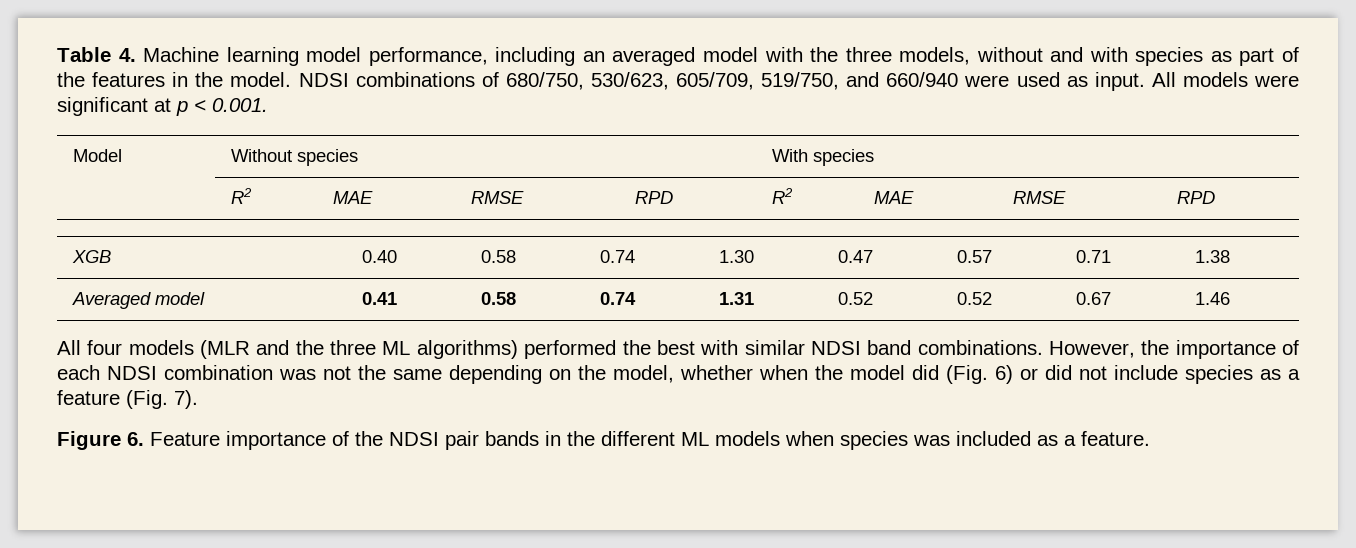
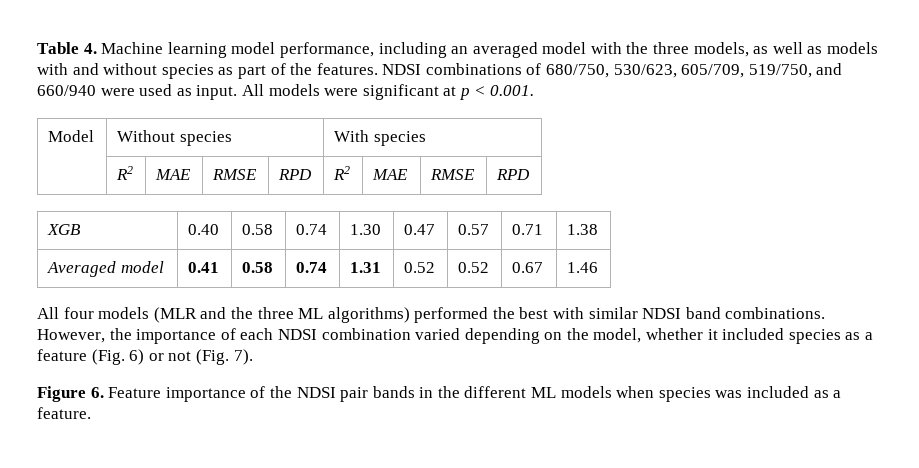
- Table 4. Machine learning model performance, including an averaged model with the three models, without and with species as part of the features in the model.
+ Table 4. Machine learning model performance, including an averaged model with the three models, as well as models with and without species as part of the features.
- However, the importance of each NDSI combination was not the same depending on the model, whether when the model did (Fig. 6) or did not include species as a feature (Fig. 7).
+ However, the importance of each NDSI combination varied depending on the model, whether it included species as a feature (Fig. 6) or not (Fig. 7).

